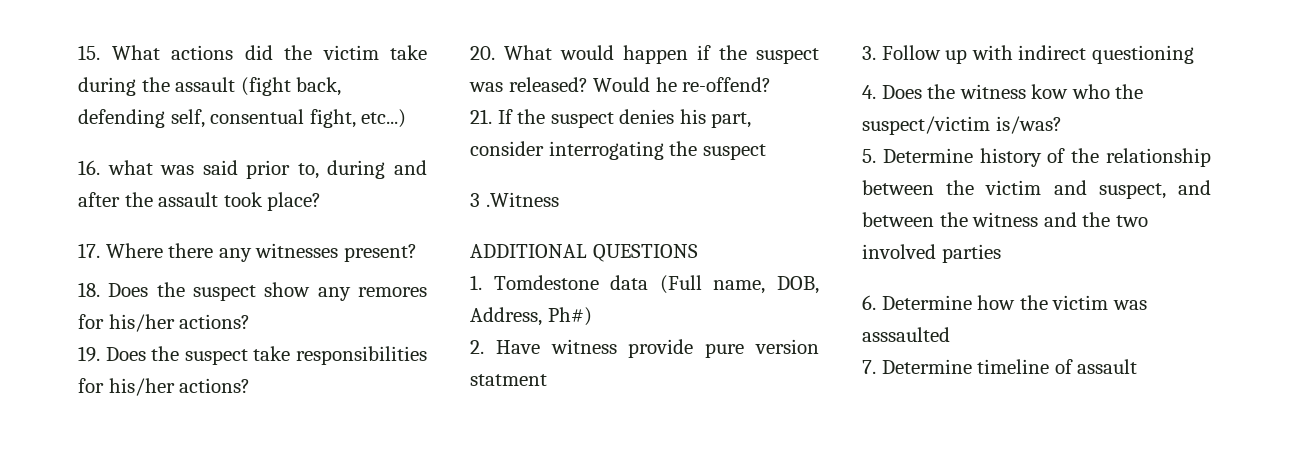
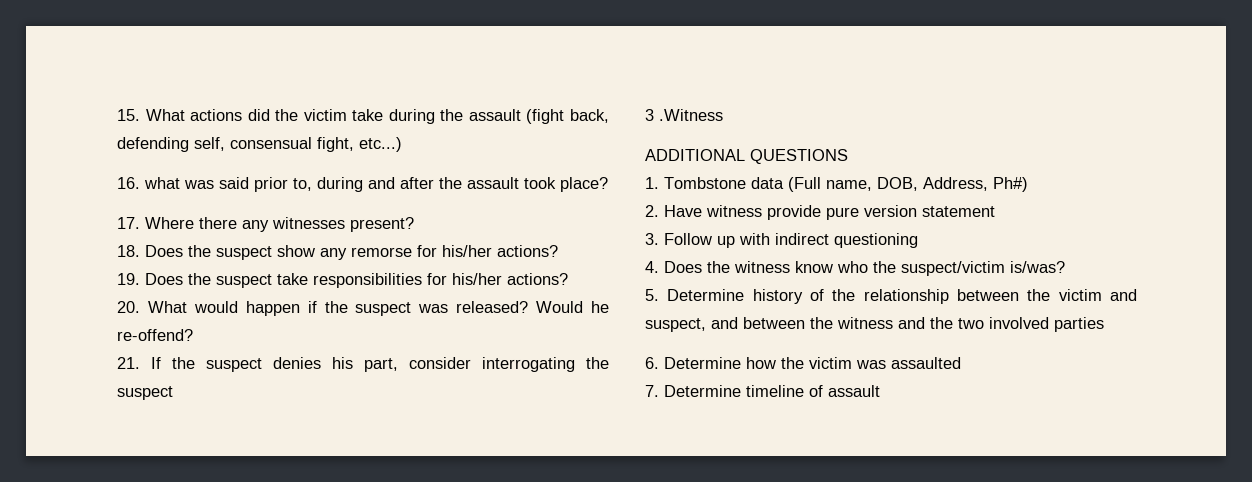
- 15. What actions did the victim take during the assault (fight back, defending self, consentual fight, etc...)
+ 15. What actions did the victim take during the assault (fight back, defending self, consensual fight, etc...)
- 18. Does the suspect show any remores for his/her actions?
+ 18. Does the suspect show any remorse for his/her actions?
- 1. Tomdestone data (Full name, DOB, Address, Ph#)
+ 1. Tombstone data (Full name, DOB, Address, Ph#)
- 2. Have witness provide pure version statment
+ 2. Have witness provide pure version statement
- 4. Does the witness kow who the suspect/victim is/was?
+ 4. Does the witness know who the suspect/victim is/was?
- 6. Determine how the victim was asssaulted
+ 6. Determine how the victim was assaulted

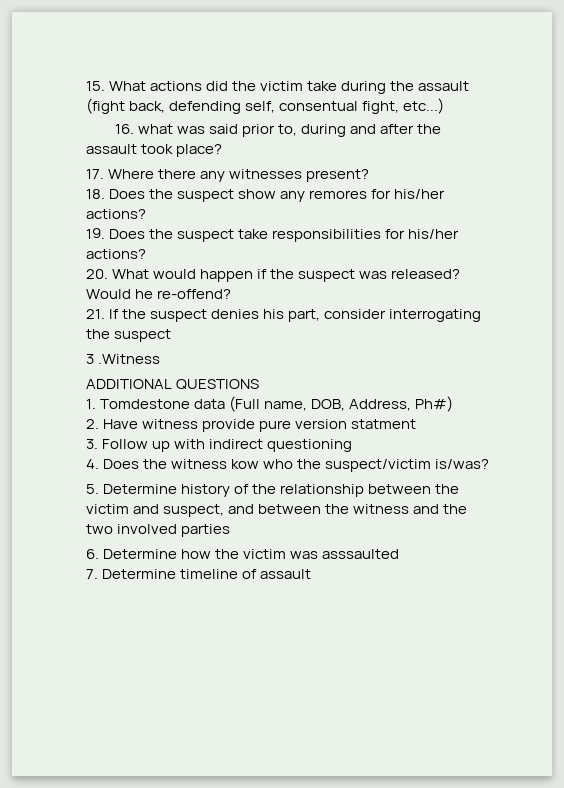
- 15. What actions did the victim take during the assault (fight back, defending self, consensual fight, etc...)
+ 15. What actions did the victim take during the assault (fight back, defending self, consentual fight, etc...)
- 18. Does the suspect show any remorse for his/her actions?
+ 18. Does the suspect show any remores for his/her actions?
- 1. Tombstone data (Full name, DOB, Address, Ph#)
+ 1. Tomdestone data (Full name, DOB, Address, Ph#)
- 2. Have witness provide pure version statement
+ 2. Have witness provide pure version statment
- 4. Does the witness know who the suspect/victim is/was?
+ 4. Does the witness kow who the suspect/victim is/was?
- 6. Determine how the victim was assaulted
+ 6. Determine how the victim was asssaulted

